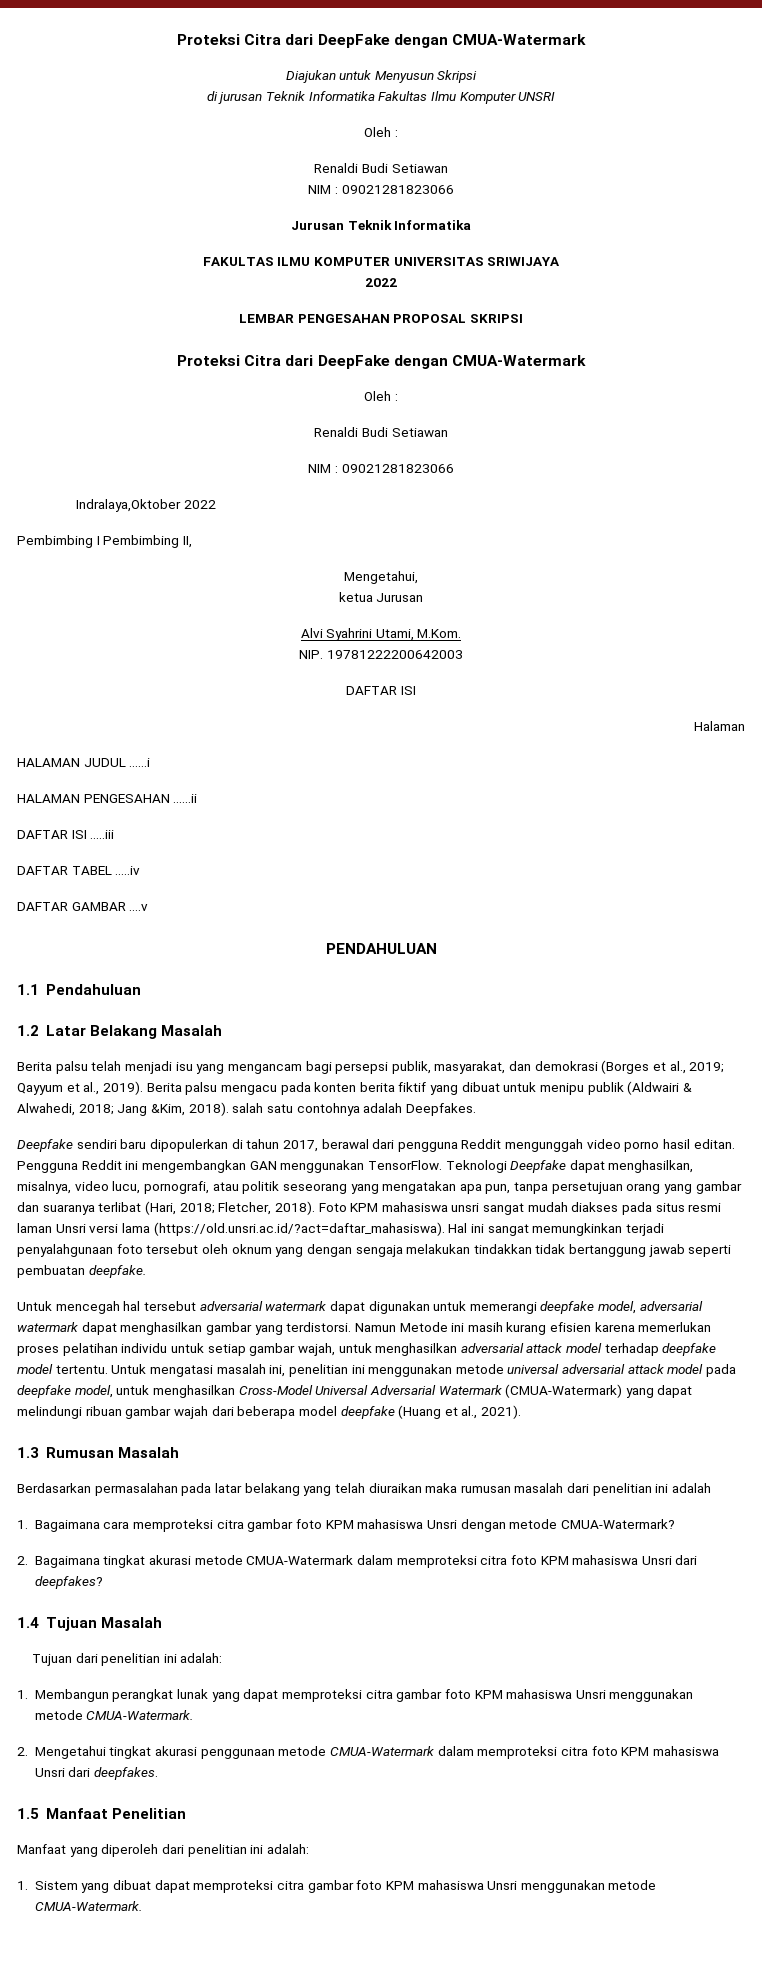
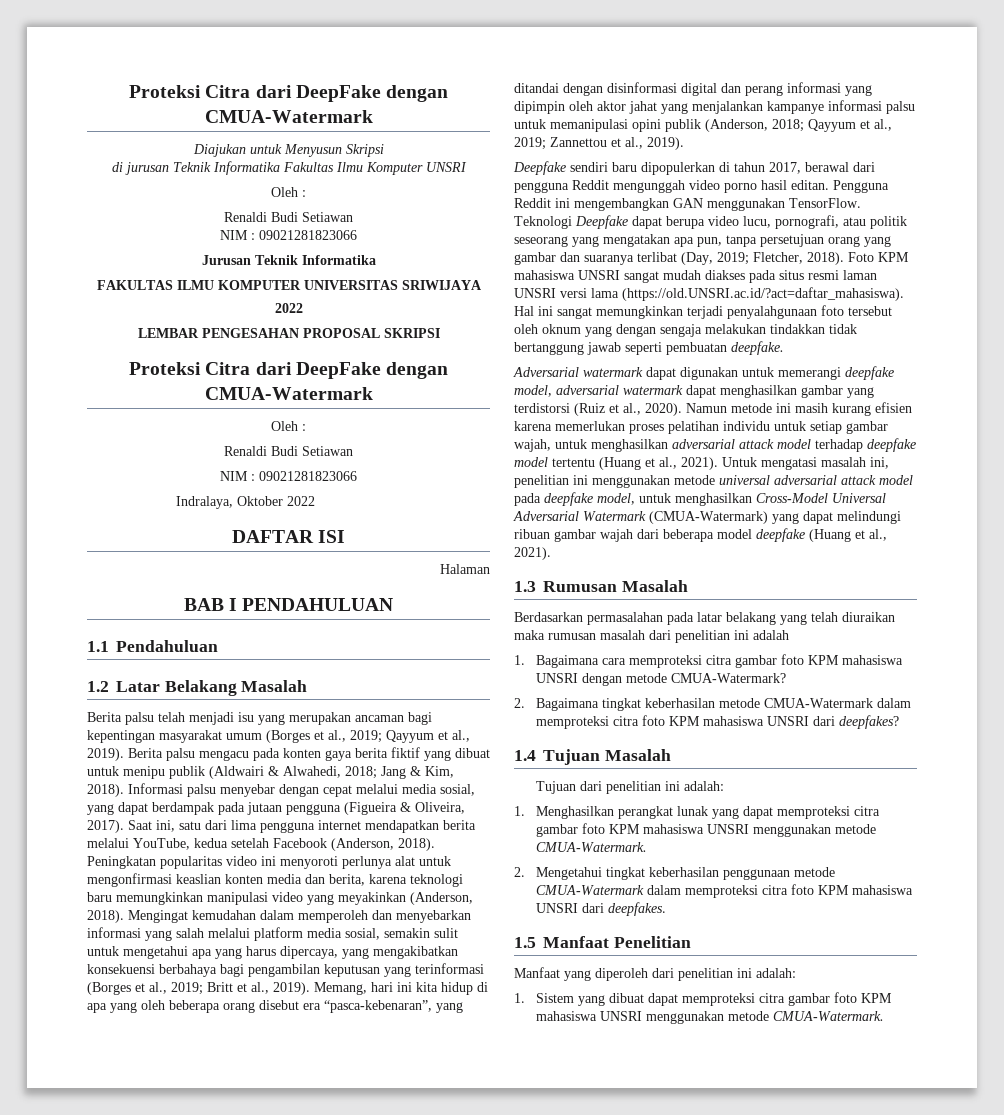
- Indralaya,Oktober 2022
- Pembimbing I Pembimbing II,
- Mengetahui,
- ketua Jurusan
- Alvi Syahrini Utami, M.Kom.
- NIP. 19781222200642003
+ Indralaya, Oktober 2022
  DAFTAR ISI
  Halaman
- HALAMAN JUDUL ……i
- HALAMAN PENGESAHAN …...ii
- DAFTAR ISI …..iii
- DAFTAR TABEL …..iv
- DAFTAR GAMBAR ….v
- PENDAHULUAN
+ BAB I PENDAHULUAN
- Berita palsu telah menjadi isu yang mengancam bagi persepsi publik, masyarakat, dan demokrasi (Borges et al., 2019; Qayyum et al., 2019).
+ Berita palsu telah menjadi isu yang merupakan ancaman bagi kepentingan masyarakat umum (Borges et al., 2019; Qayyum et al., 2019).
- Berita palsu mengacu pada konten berita fiktif yang dibuat untuk menipu publik (Aldwairi & Alwahedi, 2018; Jang &Kim, 2018). salah satu contohnya adalah Deepfakes.
+ Berita palsu mengacu pada konten gaya berita fiktif yang dibuat untuk menipu publik (Aldwairi & Alwahedi, 2018; Jang & Kim, 2018). Informasi palsu menyebar dengan cepat melalui media sosial, yang dapat berdampak pada jutaan pengguna (Figueira & Oliveira, 2017). Saat ini, satu dari lima pengguna internet mendapatkan berita melalui YouTube, kedua setelah Facebook (Anderson, 2018). Peningkatan popularitas video ini menyoroti perlunya alat untuk mengonfirmasi keaslian konten media dan berita, karena teknologi baru memungkinkan manipulasi video yang meyakinkan (Anderson, 2018). Mengingat kemudahan dalam memperoleh dan menyebarkan informasi yang salah melalui platform media sosial, semakin sulit untuk mengetahui apa yang harus dipercaya, yang mengakibatkan konsekuensi berbahaya bagi pengambilan keputusan yang terinformasi (Borges et al., 2019; Britt et al., 2019). Memang, hari ini kita hidup di apa yang oleh beberapa orang disebut era “pasca-kebenaran”, yang ditandai dengan disinformasi digital dan perang informasi yang dipimpin oleh aktor jahat yang menjalankan kampanye informasi palsu untuk memanipulasi opini publik (Anderson, 2018; Qayyum et al., 2019; Zannettou et al., 2019).
- Teknologi Deepfake dapat menghasilkan, misalnya, video lucu, pornografi, atau politik seseorang yang mengatakan apa pun, tanpa persetujuan orang yang gambar dan suaranya terlibat (Hari, 2018; Fletcher, 2018).
+ Teknologi Deepfake dapat berupa video lucu, pornografi, atau politik seseorang yang mengatakan apa pun, tanpa persetujuan orang yang gambar dan suaranya terlibat (Day, 2019; Fletcher, 2018).
- Foto KPM mahasiswa unsri sangat mudah diakses pada situs resmi laman Unsri versi lama (https://old.unsri.ac.id/?act=daftar_mahasiswa). Hal ini sangat memungkinkan terjadi penyalahgunaan foto tersebut oleh oknum yang dengan sengaja melakukan tindakkan tidak bertanggung jawab seperti pembuatan deepfake.
+ Foto KPM mahasiswa UNSRI sangat mudah diakses pada situs resmi laman UNSRI versi lama (https://old.UNSRI.ac.id/?act=daftar_mahasiswa). Hal ini sangat memungkinkan terjadi penyalahgunaan foto tersebut oleh oknum yang dengan sengaja melakukan tindakkan tidak bertanggung jawab seperti pembuatan deepfake.
- Untuk mencegah hal tersebut adversarial watermark dapat digunakan untuk memerangi deepfake model, adversarial watermark dapat menghasilkan gambar yang terdistorsi. Namun Metode ini masih kurang efisien karena memerlukan proses pelatihan individu untuk setiap gambar wajah, untuk menghasilkan adversarial attack model terhadap deepfake model tertentu.
+ Adversarial watermark dapat digunakan untuk memerangi deepfake model, adversarial watermark dapat menghasilkan gambar yang terdistorsi (Ruiz et al., 2020). Namun metode ini masih kurang efisien karena memerlukan proses pelatihan individu untuk setiap gambar wajah, untuk menghasilkan adversarial attack model terhadap deepfake model tertentu (Huang et al., 2021).
- 1. Bagaimana cara memproteksi citra gambar foto KPM mahasiswa Unsri dengan metode CMUA-Watermark?
+ 1. Bagaimana cara memproteksi citra gambar foto KPM mahasiswa UNSRI dengan metode CMUA-Watermark?
- 2. Bagaimana tingkat akurasi metode CMUA-Watermark dalam memproteksi citra foto KPM mahasiswa Unsri dari deepfakes?
+ 2. Bagaimana tingkat keberhasilan metode CMUA-Watermark dalam memproteksi citra foto KPM mahasiswa UNSRI dari deepfakes?
- 1. Membangun perangkat lunak yang dapat memproteksi citra gambar foto KPM mahasiswa Unsri menggunakan metode CMUA-Watermark.
+ 1. Menghasilkan perangkat lunak yang dapat memproteksi citra gambar foto KPM mahasiswa UNSRI menggunakan metode CMUA-Watermark.
- 2. Mengetahui tingkat akurasi penggunaan metode CMUA-Watermark dalam memproteksi citra foto KPM mahasiswa Unsri dari deepfakes.
+ 2. Mengetahui tingkat keberhasilan penggunaan metode CMUA-Watermark dalam memproteksi citra foto KPM mahasiswa UNSRI dari deepfakes.
- 1. Sistem yang dibuat dapat memproteksi citra gambar foto KPM mahasiswa Unsri menggunakan metode CMUA-Watermark.
+ 1. Sistem yang dibuat dapat memproteksi citra gambar foto KPM mahasiswa UNSRI menggunakan metode CMUA-Watermark.

